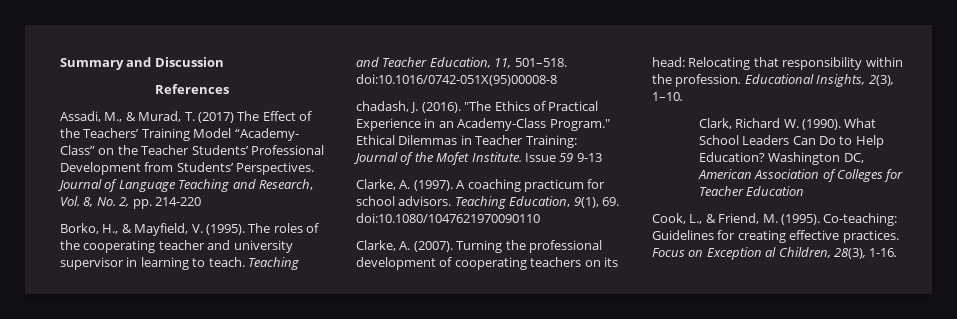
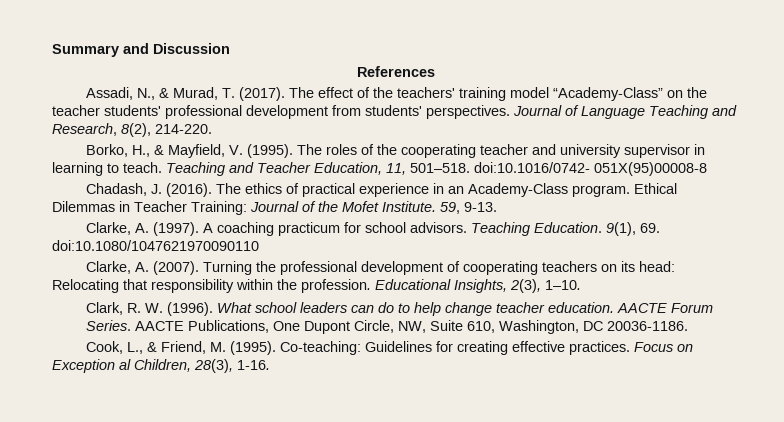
- Assadi, M., & Murad, T. (2017) The Effect of the Teachers’ Training Model “Academy- Class” on the Teacher Students’ Professional Development from Students’ Perspectives.
+ Assadi, N., & Murad, T. (2017). The effect of the teachers' training model “Academy-Class” on the teacher students' professional development from students' perspectives.
- Journal of Language Teaching and Research, Vol. 8, No. 2, pp. 214-220
+ Journal of Language Teaching and Research, 8(2), 214-220.
- Teaching and Teacher Education, 11, 501–518. doi:10.1016/0742-051X(95)00008-8
- chadash, J. (2016). "The Ethics of Practical Experience in an Academy-Class Program."
+ Teaching and Teacher Education, 11, 501–518. doi:10.1016/0742- 051X(95)00008-8
+ Chadash, J. (2016). The ethics of practical experience in an Academy-Class program.
- Issue 59 9-13
+ 59, 9-13.
- Teaching Education, 9(1), 69. doi:10.1080/1047621970090110
+ Teaching Education. 9(1), 69. doi:10.1080/1047621970090110
- Clark, Richard W. (1990). What School Leaders Can Do to Help Education? Washington DC, American Association of Colleges for Teacher Education
+ Clark, R. W. (1996). What school leaders can do to help change teacher education. AACTE Forum Series. AACTE Publications, One Dupont Circle, NW, Suite 610, Washington, DC 20036-1186.

